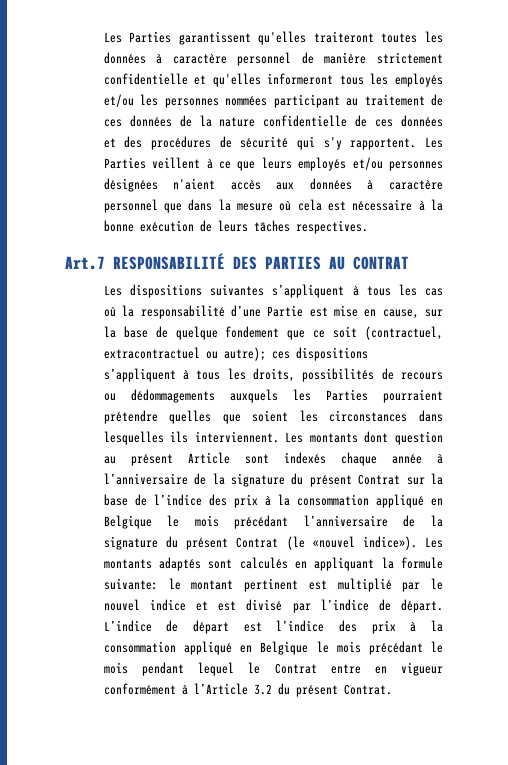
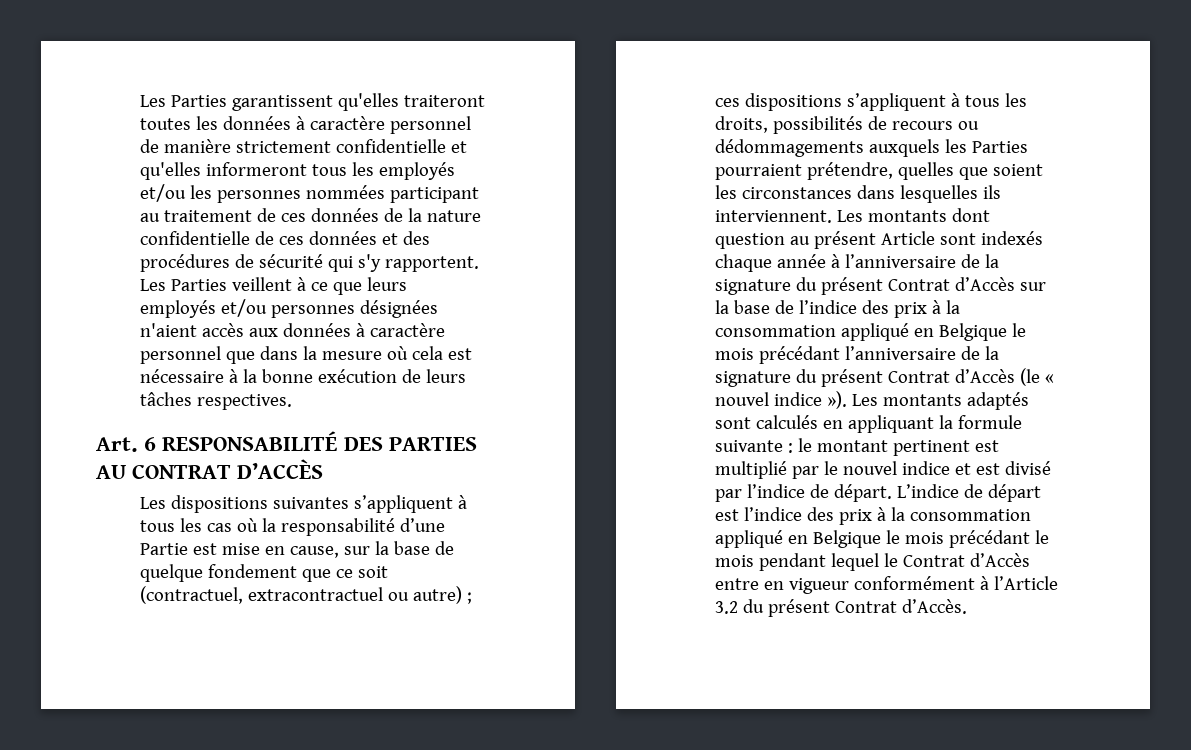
- Art.7 RESPONSABILITÉ DES PARTIES AU CONTRAT
+ Art. 6 RESPONSABILITÉ DES PARTIES AU CONTRAT D’ACCÈS
- Les dispositions suivantes s’appliquent à tous les cas où la responsabilité d’une Partie est mise en cause, sur la base de quelque fondement que ce soit (contractuel, extracontractuel ou autre); ces dispositions s’appliquent à tous les droits, possibilités de recours ou dédommagements auxquels les Parties pourraient prétendre quelles que soient les circonstances dans lesquelles ils interviennent.
+ Les dispositions suivantes s’appliquent à tous les cas où la responsabilité d’une Partie est mise en cause, sur la base de quelque fondement que ce soit (contractuel, extracontractuel ou autre) ; ces dispositions s’appliquent à tous les droits, possibilités de recours ou dédommagements auxquels les Parties pourraient prétendre, quelles que soient les circonstances dans lesquelles ils interviennent.
- Les montants dont question au présent Article sont indexés chaque année à l’anniversaire de la signature du présent Contrat sur la base de l’indice des prix à la consommation appliqué en Belgique le mois précédant l’anniversaire de la signature du présent Contrat (le «nouvel indice»).
+ Les montants dont question au présent Article sont indexés chaque année à l’anniversaire de la signature du présent Contrat d’Accès sur la base de l’indice des prix à la consommation appliqué en Belgique le mois précédant l’anniversaire de la signature du présent Contrat d’Accès (le « nouvel indice »).
- Les montants adaptés sont calculés en appliquant la formule suivante: le montant pertinent est multiplié par le nouvel indice et est divisé par l’indice de départ.
+ Les montants adaptés sont calculés en appliquant la formule suivante : le montant pertinent est multiplié par le nouvel indice et est divisé par l’indice de départ.
- L’indice de départ est l’indice des prix à la consommation appliqué en Belgique le mois précédant le mois pendant lequel le Contrat entre en vigueur conformément à l’Article 3.2 du présent Contrat.
+ L’indice de départ est l’indice des prix à la consommation appliqué en Belgique le mois précédant le mois pendant lequel le Contrat d’Accès entre en vigueur conformément à l’Article 3.2 du présent Contrat d’Accès.

